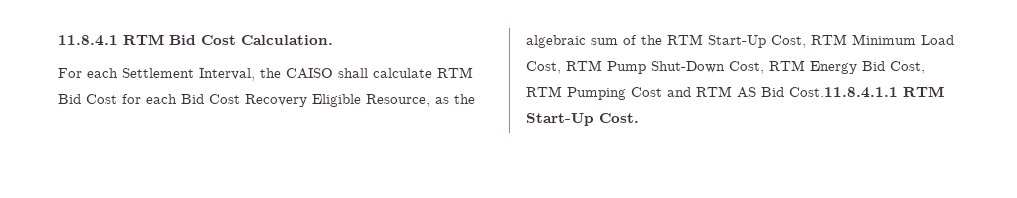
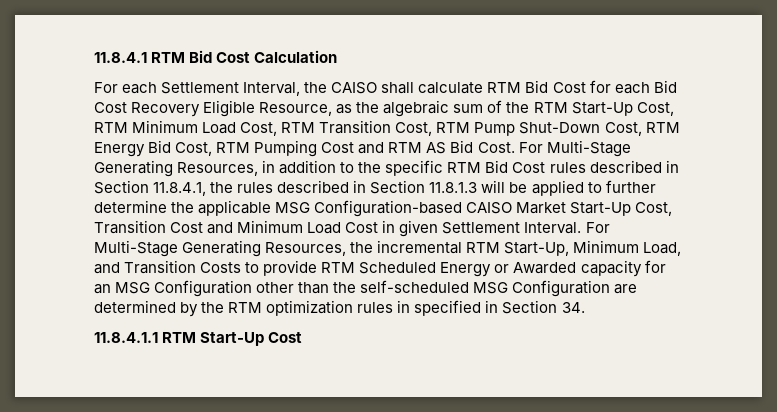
- 11.8.4.1 RTM Bid Cost Calculation.
+ 11.8.4.1 RTM Bid Cost Calculation
- For each Settlement Interval, the CAISO shall calculate RTM Bid Cost for each Bid Cost Recovery Eligible Resource, as the algebraic sum of the RTM Start-Up Cost, RTM Minimum Load Cost, RTM Pump Shut-Down Cost, RTM Energy Bid Cost, RTM Pumping Cost and RTM AS Bid Cost.11.8.4.1.1 RTM Start-Up Cost.
+ For each Settlement Interval, the CAISO shall calculate RTM Bid Cost for each Bid Cost Recovery Eligible Resource, as the algebraic sum of the RTM Start-Up Cost, RTM Minimum Load Cost, RTM Transition Cost, RTM Pump Shut-Down Cost, RTM Energy Bid Cost, RTM Pumping Cost and RTM AS Bid Cost. For Multi-Stage Generating Resources, in addition to the specific RTM Bid Cost rules described in Section 11.8.4.1, the rules described in Section 11.8.1.3 will be applied to further determine the applicable MSG Configuration-based CAISO Market Start-Up Cost, Transition Cost and Minimum Load Cost in given Settlement Interval. For Multi-Stage Generating Resources, the incremental RTM Start-Up, Minimum Load, and Transition Costs to provide RTM Scheduled Energy or Awarded capacity for an MSG Configuration other than the self-scheduled MSG Configuration are determined by the RTM optimization rules in specified in Section 34.
+ 11.8.4.1.1 RTM Start-Up Cost

